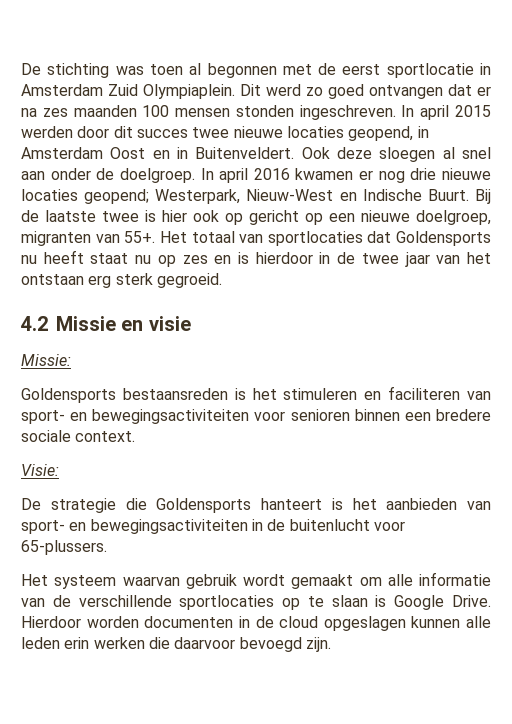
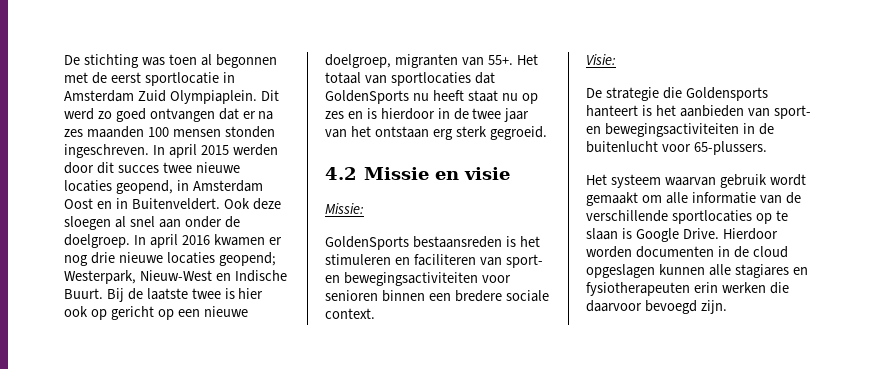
- Het totaal van sportlocaties dat Goldensports nu heeft staat nu op zes en is hierdoor in de twee jaar van het ontstaan erg sterk gegroeid.
+ Het totaal van sportlocaties dat GoldenSports nu heeft staat nu op zes en is hierdoor in de twee jaar van het ontstaan erg sterk gegroeid.
- Goldensports bestaansreden is het stimuleren en faciliteren van sport- en bewegingsactiviteiten voor senioren binnen een bredere sociale context.
+ GoldenSports bestaansreden is het stimuleren en faciliteren van sport- en bewegingsactiviteiten voor senioren binnen een bredere sociale context.
- Hierdoor worden documenten in de cloud opgeslagen kunnen alle leden erin werken die daarvoor bevoegd zijn.
+ Hierdoor worden documenten in de cloud opgeslagen kunnen alle stagiares en fysiotherapeuten erin werken die daarvoor bevoegd zijn.

